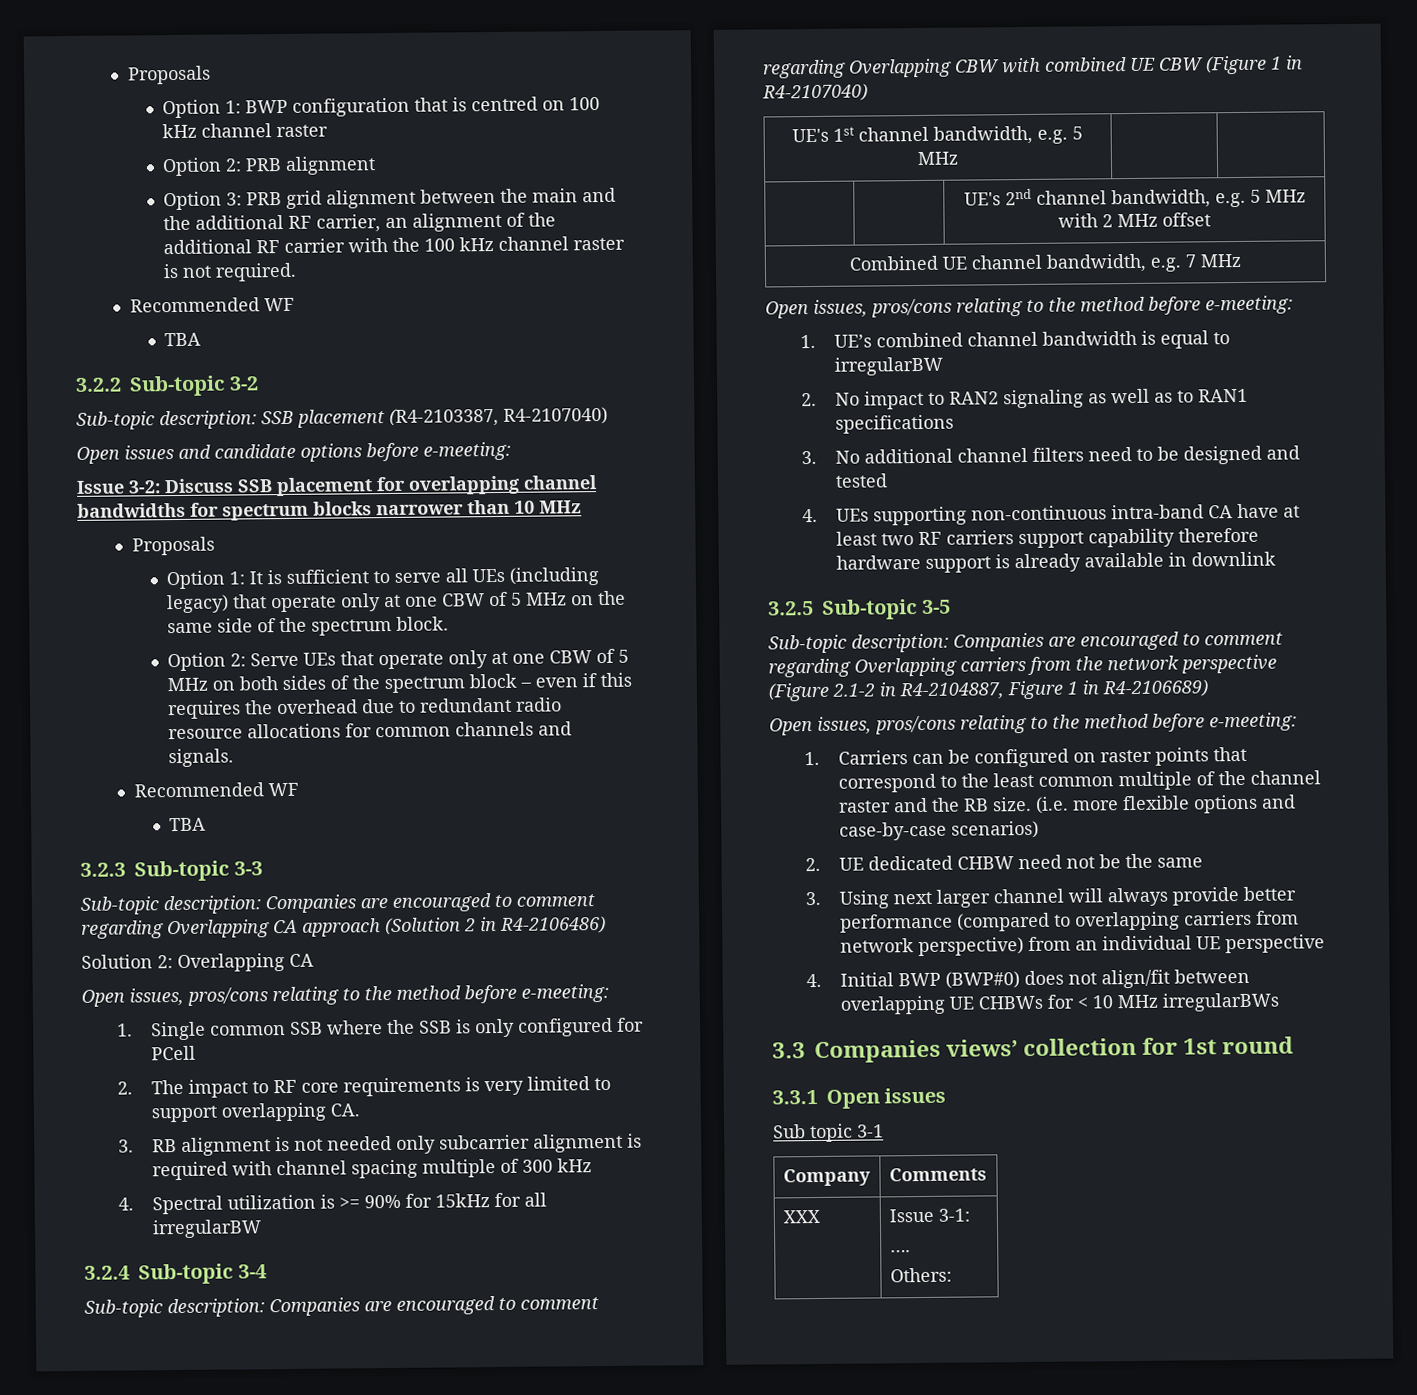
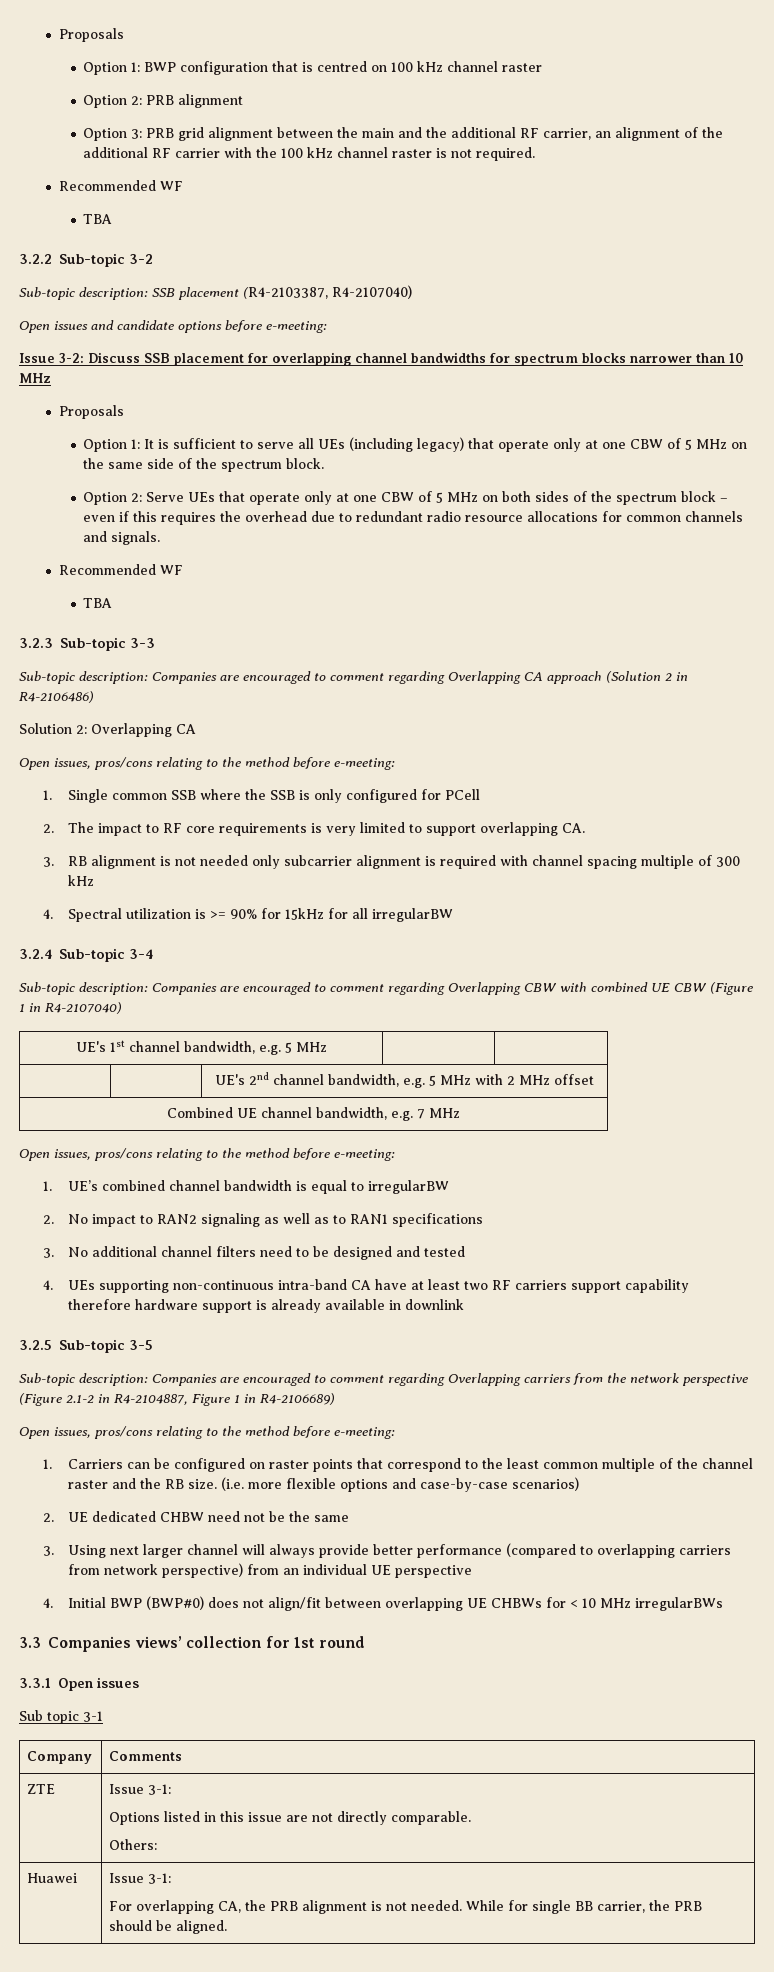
- XXX | Issue 3-1:
- ….
+ ZTE | Issue 3-1:
+ Options listed in this issue are not directly comparable.
  Others:
+ Huawei | Issue 3-1:
+ For overlapping CA, the PRB alignment is not needed. While for single BB carrier, the PRB should be aligned.

